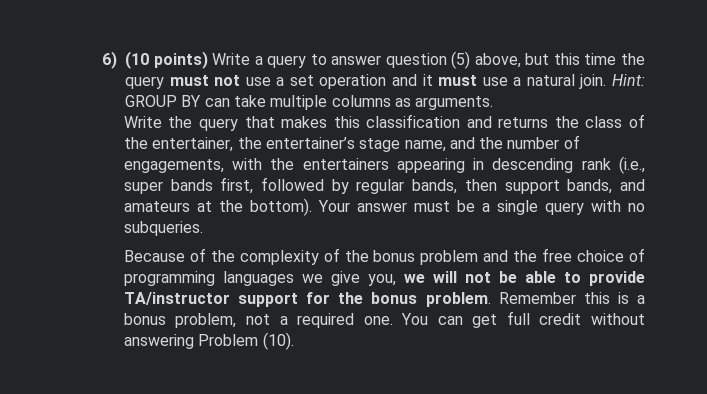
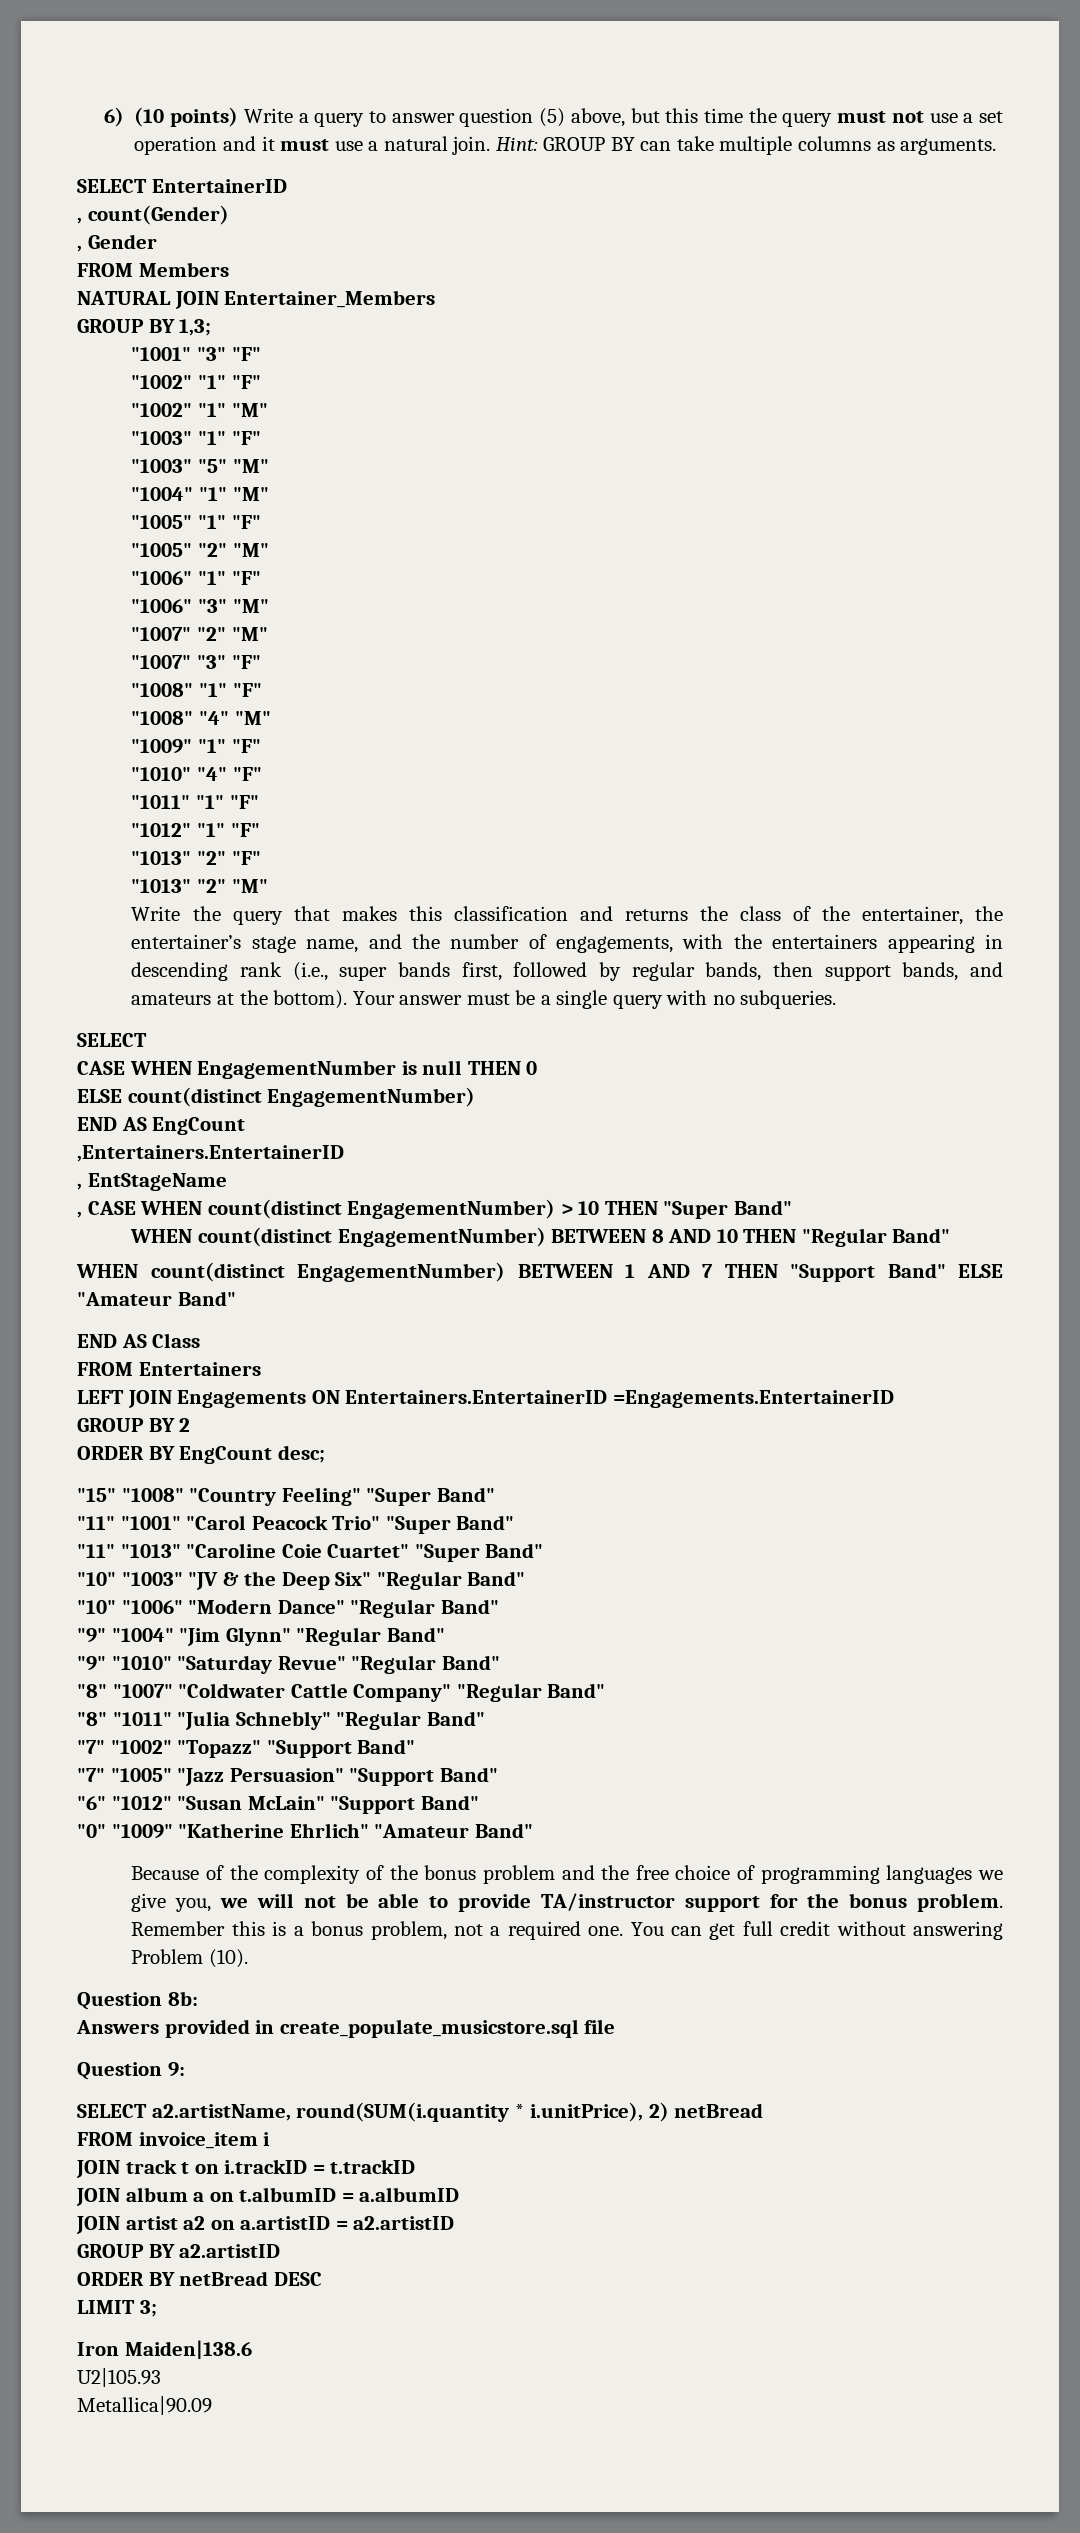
+ SELECT EntertainerID
+ , count(Gender)
+ , Gender
+ FROM Members
+ NATURAL JOIN Entertainer_Members
+ GROUP BY 1,3;
+ "1001" "3" "F"
+ "1002" "1" "F"
+ "1002" "1" "M"
+ "1003" "1" "F"
+ "1003" "5" "M"
+ "1004" "1" "M"
+ "1005" "1" "F"
+ "1005" "2" "M"
+ "1006" "1" "F"
+ "1006" "3" "M"
+ "1007" "2" "M"
+ "1007" "3" "F"
+ "1008" "1" "F"
+ "1008" "4" "M"
+ "1009" "1" "F"
+ "1010" "4" "F"
+ "1011" "1" "F"
+ "1012" "1" "F"
+ "1013" "2" "F"
+ "1013" "2" "M"
  Your answer must be a single query with no subqueries.
+ SELECT
+ CASE WHEN EngagementNumber is null THEN 0
+ ELSE count(distinct EngagementNumber)
+ END AS EngCount
+ ,Entertainers.EntertainerID
+ , EntStageName
+ , CASE WHEN count(distinct EngagementNumber) > 10 THEN "Super Band"
+ WHEN count(distinct EngagementNumber) BETWEEN 8 AND 10 THEN "Regular Band"
+ WHEN count(distinct EngagementNumber) BETWEEN 1 AND 7 THEN "Support Band" ELSE "Amateur Band"
+ END AS Class
+ FROM Entertainers
+ LEFT JOIN Engagements ON Entertainers.EntertainerID =Engagements.EntertainerID
+ GROUP BY 2
+ ORDER BY EngCount desc;
+ "15" "1008" "Country Feeling" "Super Band"
+ "11" "1001" "Carol Peacock Trio" "Super Band"
+ "11" "1013" "Caroline Coie Cuartet" "Super Band"
+ "10" "1003" "JV & the Deep Six" "Regular Band"
+ "10" "1006" "Modern Dance" "Regular Band"
+ "9" "1004" "Jim Glynn" "Regular Band"
+ "9" "1010" "Saturday Revue" "Regular Band"
+ "8" "1007" "Coldwater Cattle Company" "Regular Band"
+ "8" "1011" "Julia Schnebly" "Regular Band"
+ "7" "1002" "Topazz" "Support Band"
+ "7" "1005" "Jazz Persuasion" "Support Band"
+ "6" "1012" "Susan McLain" "Support Band"
+ "0" "1009" "Katherine Ehrlich" "Amateur Band"
+ Question 8b:
+ Answers provided in create_populate_musicstore.sql file
+ Question 9:
+ SELECT a2.artistName, round(SUM(i.quantity * i.unitPrice), 2) netBread
+ FROM invoice_item i
+ JOIN track t on i.trackID = t.trackID
+ JOIN album a on t.albumID = a.albumID
+ JOIN artist a2 on a.artistID = a2.artistID
+ GROUP BY a2.artistID
+ ORDER BY netBread DESC
+ LIMIT 3;
+ Iron Maiden|138.6
+ U2|105.93
+ Metallica|90.09

